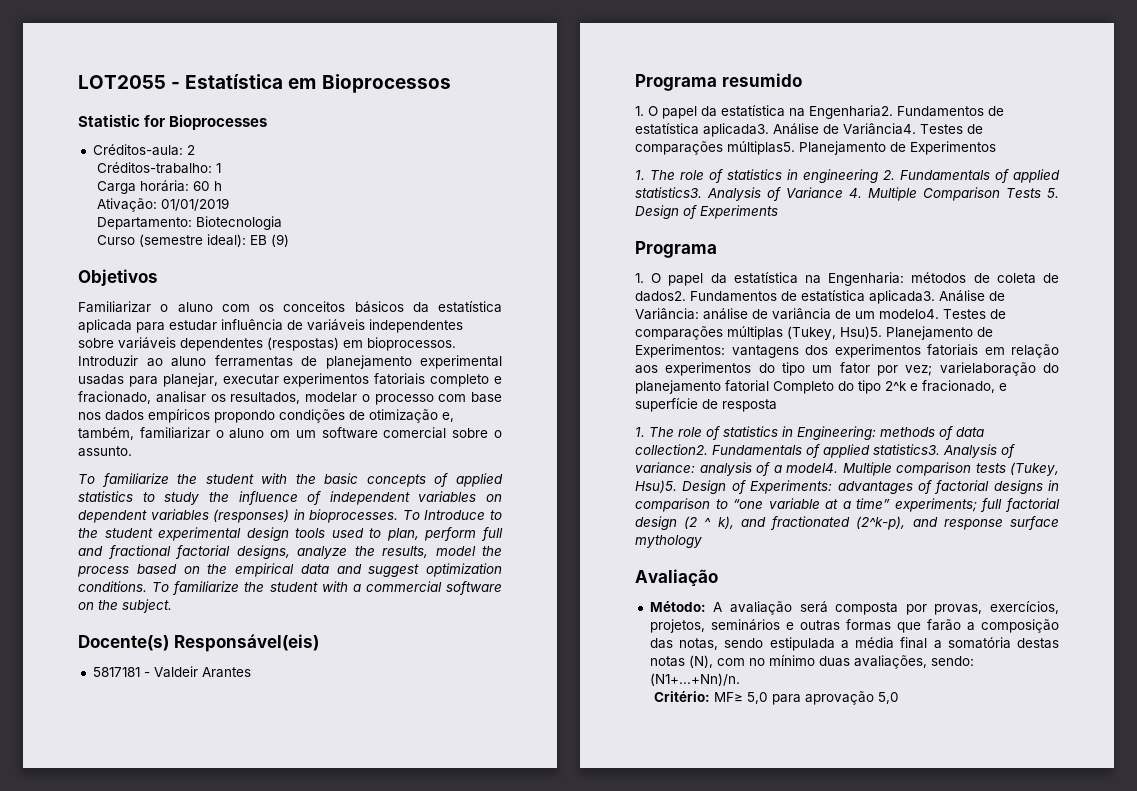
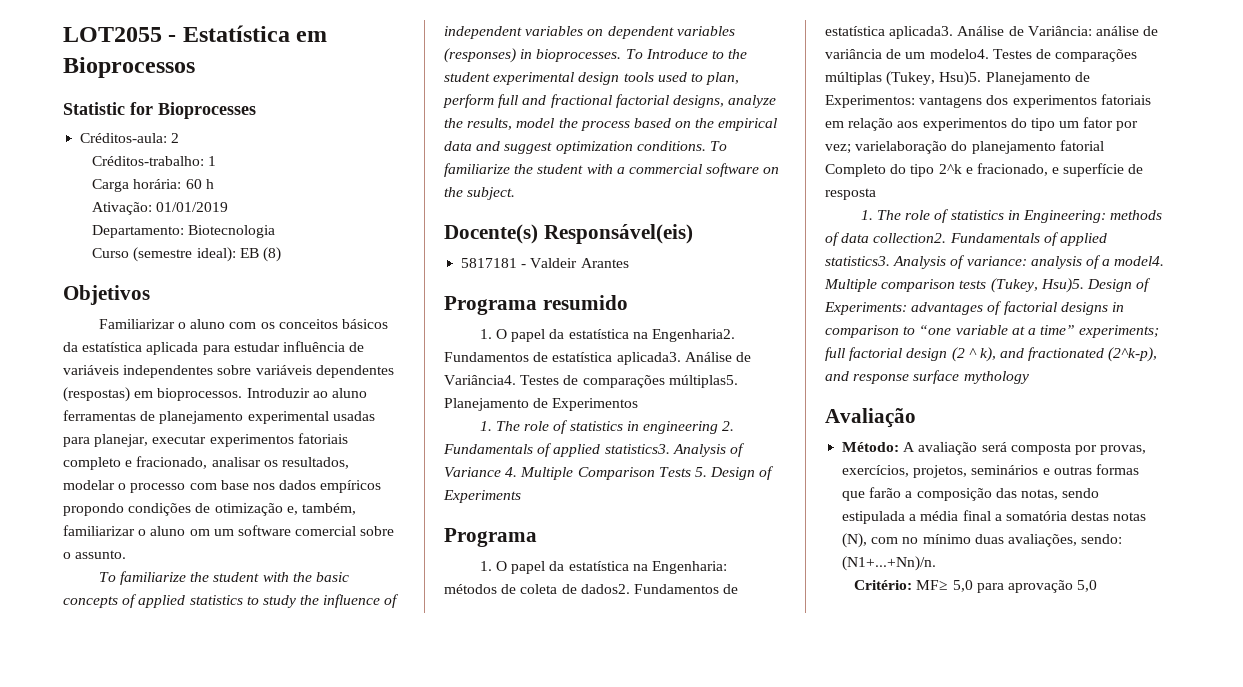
- Curso (semestre ideal): EB (9)
+ Curso (semestre ideal): EB (8)

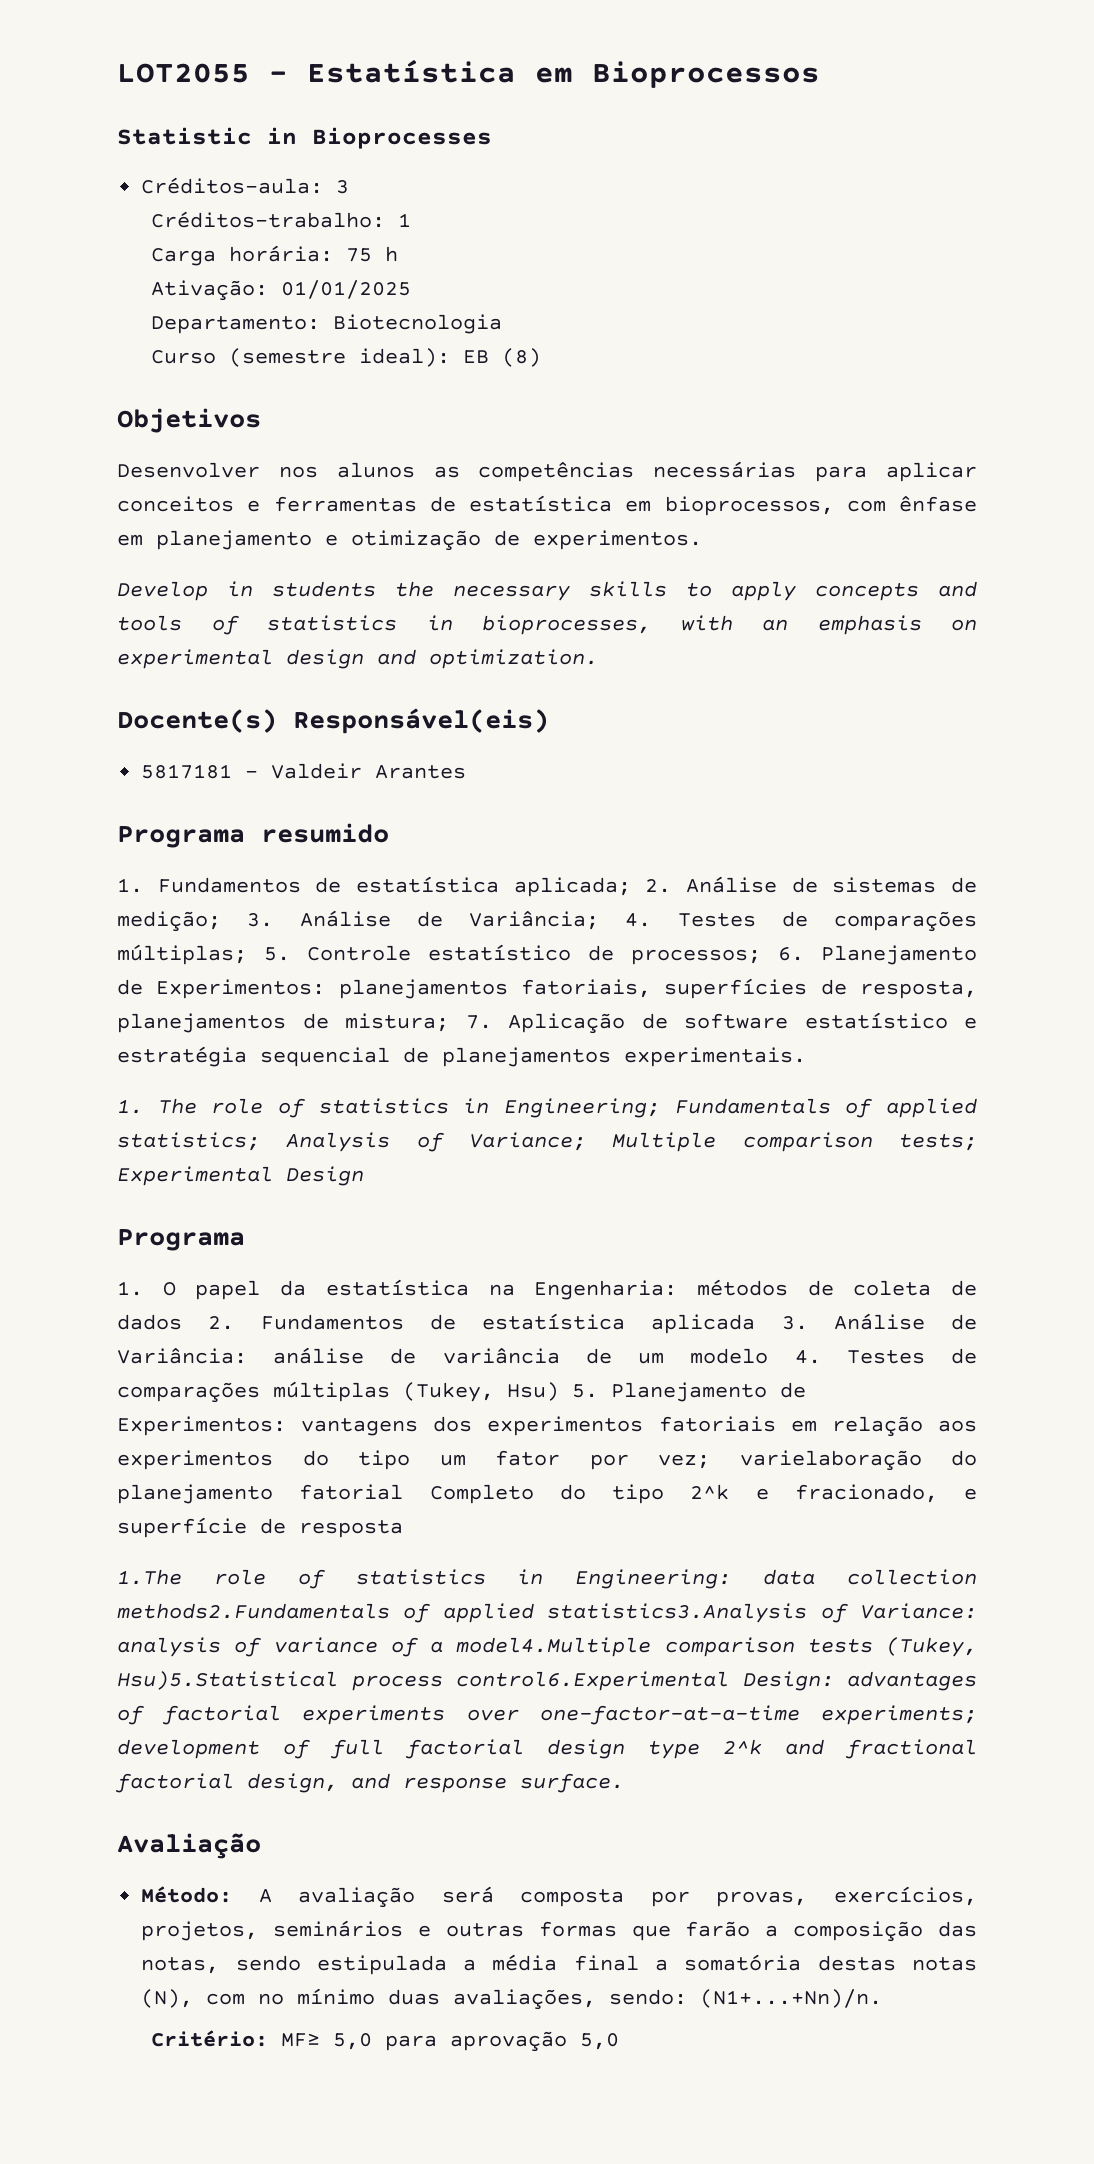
- Statistic for Bioprocesses
+ Statistic in Bioprocesses
- Créditos-aula: 2
+ Créditos-aula: 3
- Carga horária: 60 h
+ Carga horária: 75 h
- Ativação: 01/01/2019
+ Ativação: 01/01/2025
- Familiarizar o aluno com os conceitos básicos da estatística aplicada para estudar influência de variáveis independentes sobre variáveis dependentes (respostas) em bioprocessos. Introduzir ao aluno ferramentas de planejamento experimental usadas para planejar, executar experimentos fatoriais completo e fracionado, analisar os resultados, modelar o processo com base nos dados empíricos propondo condições de otimização e, também, familiarizar o aluno om um software comercial sobre o assunto.
- To familiarize the student with the basic concepts of applied statistics to study the influence of independent variables on dependent variables (responses) in bioprocesses. To Introduce to the student experimental design tools used to plan, perform full and fractional factorial designs, analyze the results, model the process based on the empirical data and suggest optimization conditions. To familiarize the student with a commercial software on the subject.
+ Desenvolver nos alunos as competências necessárias para aplicar conceitos e ferramentas de estatística em bioprocessos, com ênfase em planejamento e otimização de experimentos.
+ Develop in students the necessary skills to apply concepts and tools of statistics in bioprocesses, with an emphasis on experimental design and optimization.
- 1. O papel da estatística na Engenharia2. Fundamentos de estatística aplicada3. Análise de Variância4. Testes de comparações múltiplas5. Planejamento de Experimentos
- 1. The role of statistics in engineering 2. Fundamentals of applied statistics3. Analysis of Variance 4. Multiple Comparison Tests 5. Design of Experiments
+ 1. Fundamentos de estatística aplicada; 2. Análise de sistemas de medição; 3. Análise de Variância; 4. Testes de comparações múltiplas; 5. Controle estatístico de processos; 6. Planejamento de Experimentos: planejamentos fatoriais, superfícies de resposta, planejamentos de mistura; 7. Aplicação de software estatístico e estratégia sequencial de planejamentos experimentais.
+ 1. The role of statistics in Engineering; Fundamentals of applied statistics; Analysis of Variance; Multiple comparison tests; Experimental Design
- 1. O papel da estatística na Engenharia: métodos de coleta de dados2. Fundamentos de estatística aplicada3. Análise de Variância: análise de variância de um modelo4. Testes de comparações múltiplas (Tukey, Hsu)5. Planejamento de Experimentos: vantagens dos experimentos fatoriais em relação aos experimentos do tipo um fator por vez; varielaboração do planejamento fatorial Completo do tipo 2^k e fracionado, e superfície de resposta
+ 1. O papel da estatística na Engenharia: métodos de coleta de dados 2. Fundamentos de estatística aplicada 3. Análise de Variância: análise de variância de um modelo 4. Testes de comparações múltiplas (Tukey, Hsu) 5. Planejamento de Experimentos: vantagens dos experimentos fatoriais em relação aos experimentos do tipo um fator por vez; varielaboração do planejamento fatorial Completo do tipo 2^k e fracionado, e superfície de resposta
- 1. The role of statistics in Engineering: methods of data collection2. Fundamentals of applied statistics3. Analysis of variance: analysis of a model4. Multiple comparison tests (Tukey, Hsu)5. Design of Experiments: advantages of factorial designs in comparison to “one variable at a time” experiments; full factorial design (2 ^ k), and fractionated (2^k-p), and response surface mythology
+ 1.The role of statistics in Engineering: data collection methods2.Fundamentals of applied statistics3.Analysis of Variance: analysis of variance of a model4.Multiple comparison tests (Tukey, Hsu)5.Statistical process control6.Experimental Design: advantages of factorial experiments over one-factor-at-a-time experiments; development of full factorial design type 2^k and fractional factorial design, and response surface.

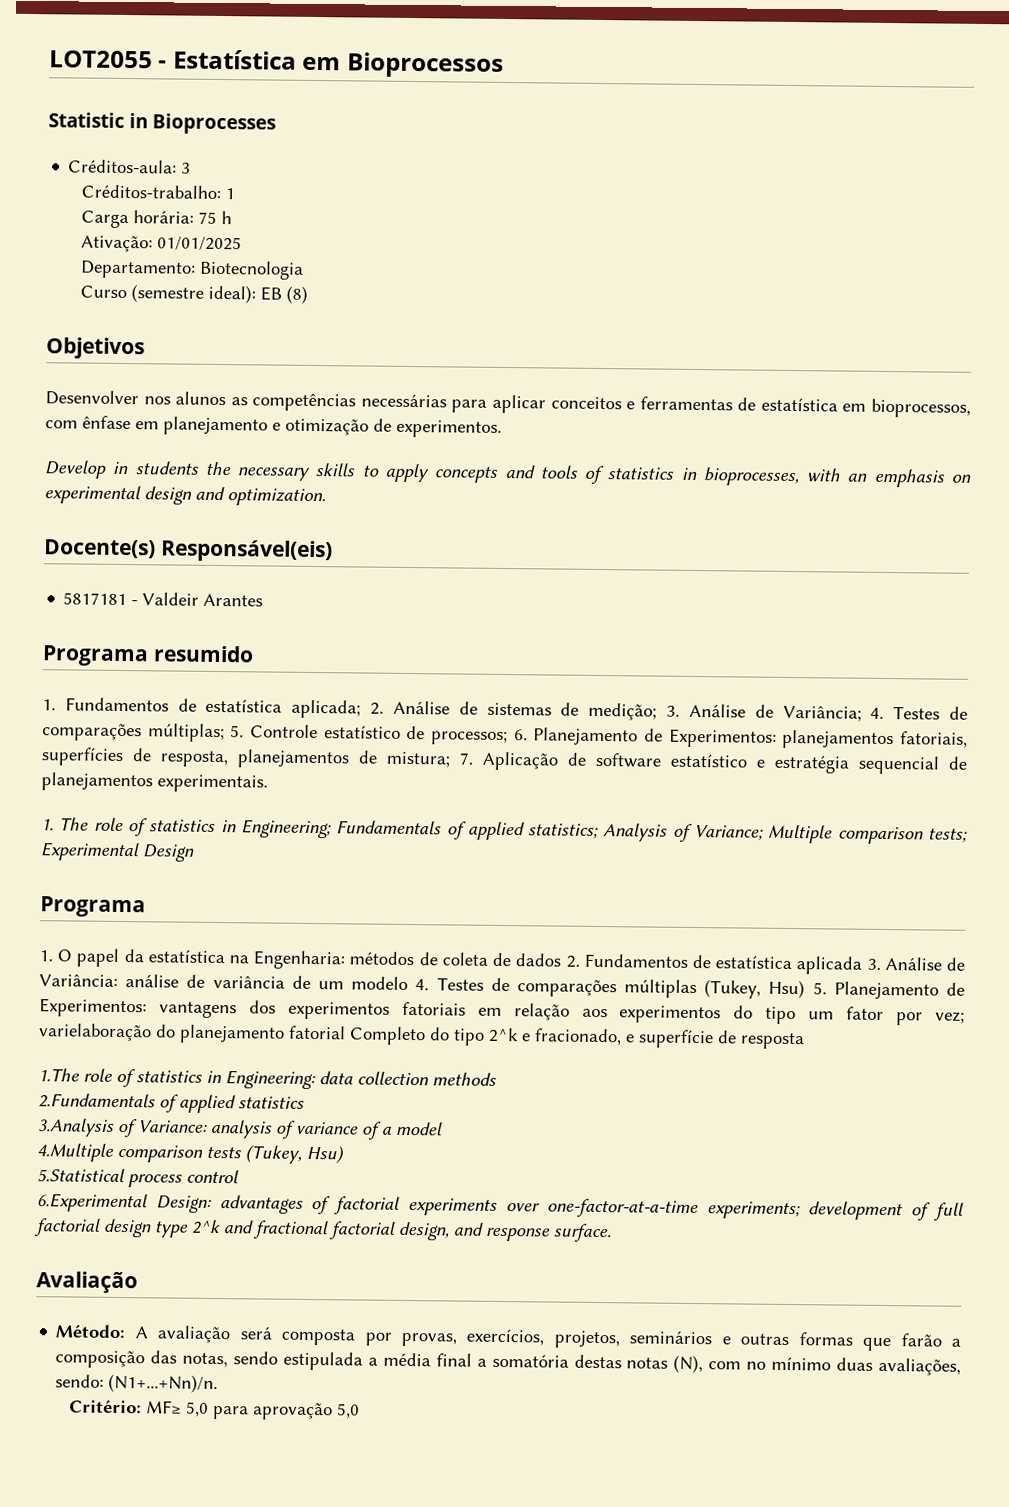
- 1.The role of statistics in Engineering: data collection methods2.Fundamentals of applied statistics3.Analysis of Variance: analysis of variance of a model4.Multiple comparison tests (Tukey, Hsu)5.Statistical process control6.Experimental Design: advantages of factorial experiments over one-factor-at-a-time experiments; development of full factorial design type 2^k and fractional factorial design, and response surface.
+ 1.The role of statistics in Engineering: data collection methods
+ 2.Fundamentals of applied statistics
+ 3.Analysis of Variance: analysis of variance of a model
+ 4.Multiple comparison tests (Tukey, Hsu)
+ 5.Statistical process control
+ 6.Experimental Design: advantages of factorial experiments over one-factor-at-a-time experiments; development of full factorial design type 2^k and fractional factorial design, and response surface.

